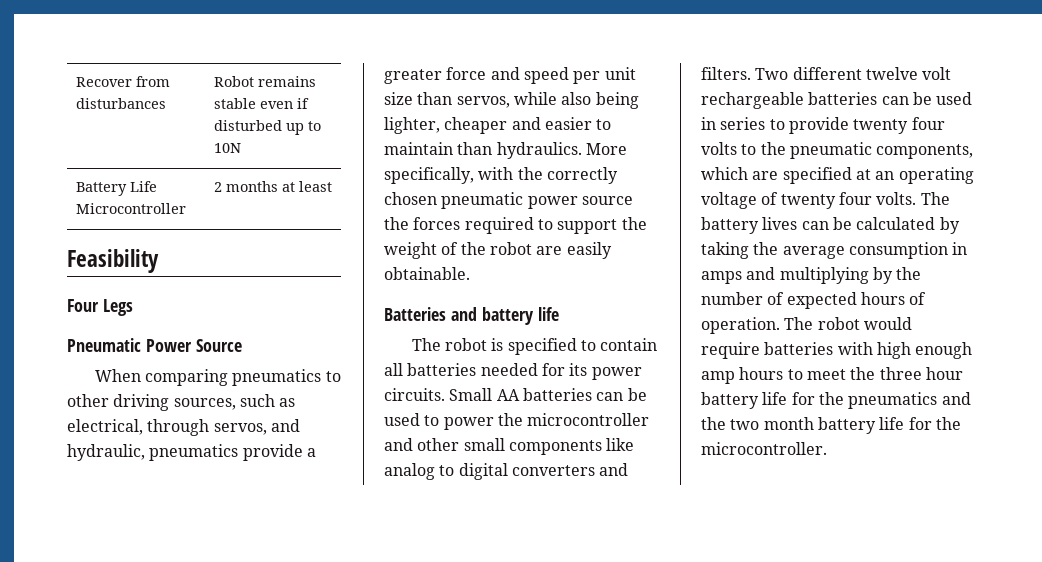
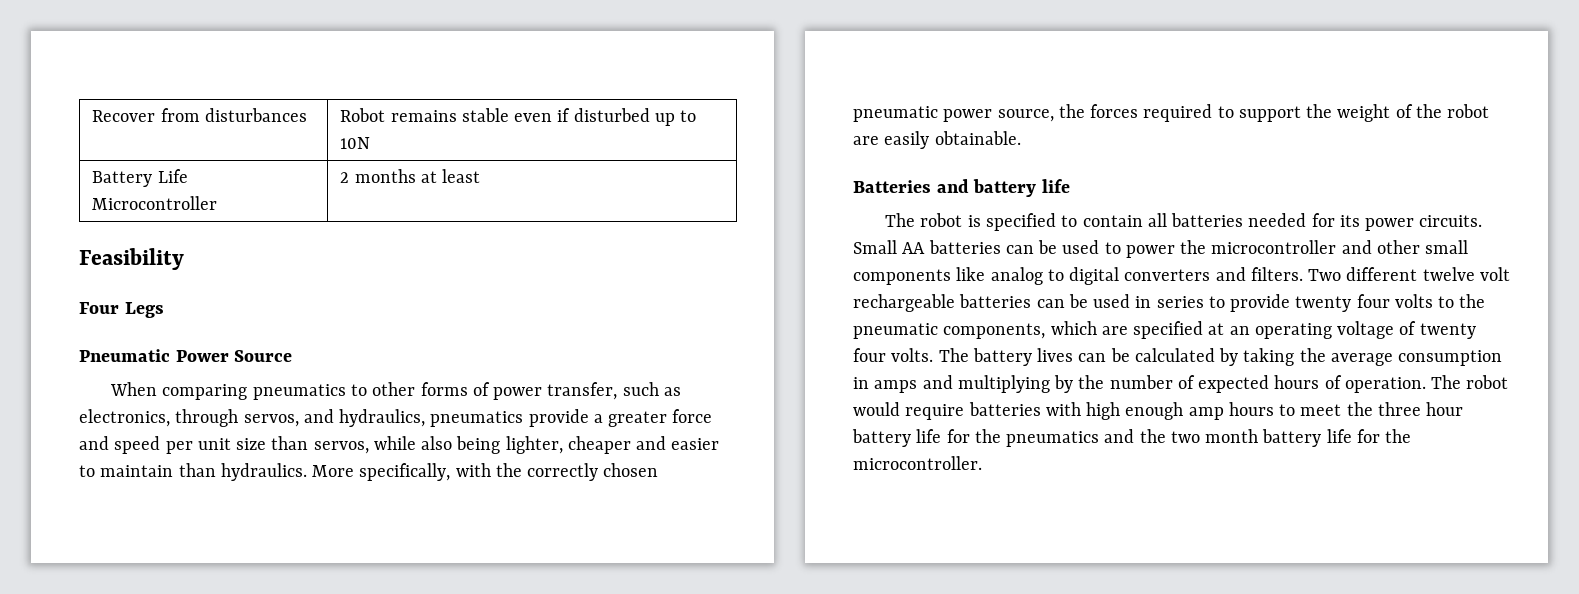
- When comparing pneumatics to other driving sources, such as electrical, through servos, and hydraulic, pneumatics provide a greater force and speed per unit size than servos, while also being lighter, cheaper and easier to maintain than hydraulics.
+ When comparing pneumatics to other forms of power transfer, such as electronics, through servos, and hydraulics, pneumatics provide a greater force and speed per unit size than servos, while also being lighter, cheaper and easier to maintain than hydraulics.
- More specifically, with the correctly chosen pneumatic power source the forces required to support the weight of the robot are easily obtainable.
+ More specifically, with the correctly chosen pneumatic power source, the forces required to support the weight of the robot are easily obtainable.

